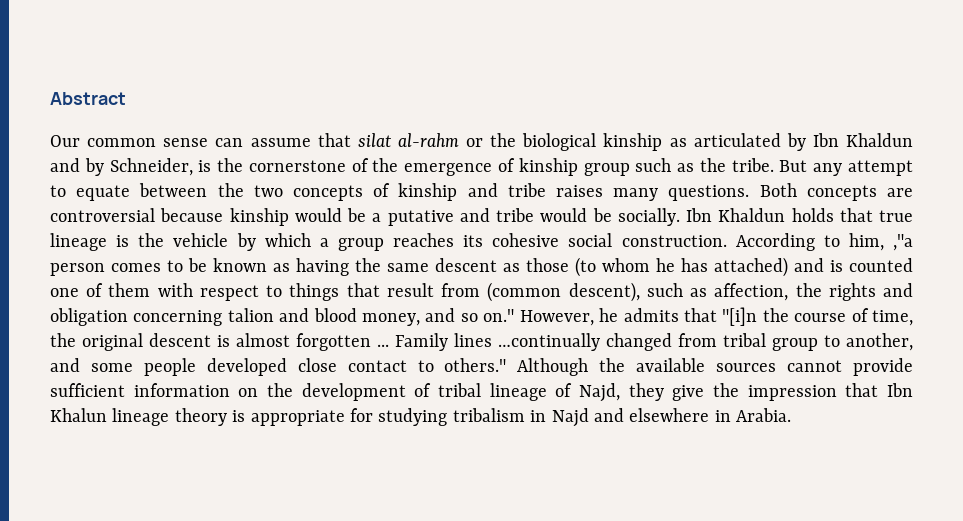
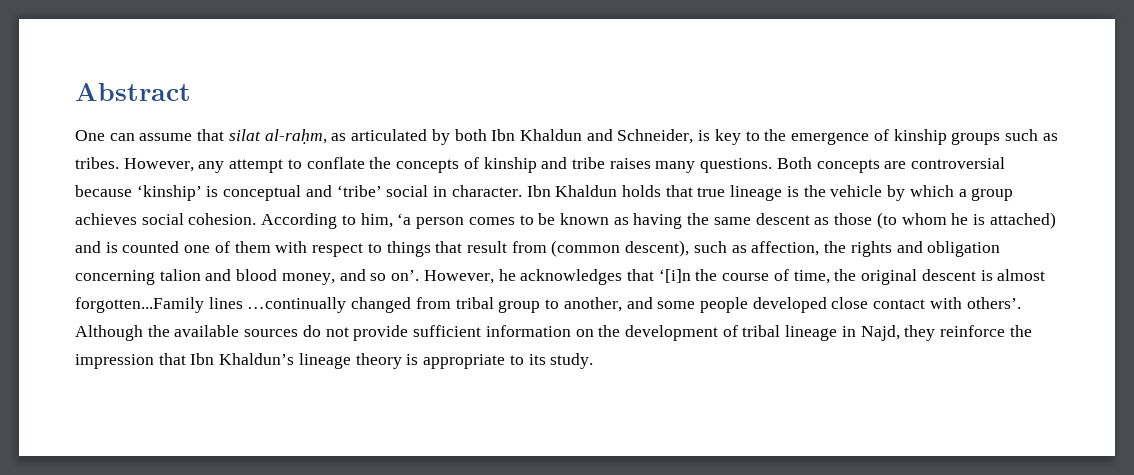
- Our common sense can assume that silat al-rahm or the biological kinship as articulated by Ibn Khaldun and by Schneider, is the cornerstone of the emergence of kinship group such as the tribe. But any attempt to equate between the two concepts of kinship and tribe raises many questions.
+ One can assume that silat al-raḥm, as articulated by both Ibn Khaldun and Schneider, is key to the emergence of kinship groups such as tribes. However, any attempt to conflate the concepts of kinship and tribe raises many questions.
- Both concepts are controversial because kinship would be a putative and tribe would be socially.
+ Both concepts are controversial because ‘kinship’ is conceptual and ‘tribe’ social in character.
- Ibn Khaldun holds that true lineage is the vehicle by which a group reaches its cohesive social construction.
+ Ibn Khaldun holds that true lineage is the vehicle by which a group achieves social cohesion.
- According to him, ,"a person comes to be known as having the same descent as those (to whom he has attached) and is counted one of them with respect to things that result from (common descent), such as affection, the rights and obligation concerning talion and blood money, and so on."
+ According to him, ‘a person comes to be known as having the same descent as those (to whom he is attached) and is counted one of them with respect to things that result from (common descent), such as affection, the rights and obligation concerning talion and blood money, and so on’.
- However, he admits that "[i]n the course of time, the original descent is almost forgotten ... Family lines …continually changed from tribal group to another, and some people developed close contact to others."
+ However, he acknowledges that ‘[i]n the course of time, the original descent is almost forgotten...Family lines …continually changed from tribal group to another, and some people developed close contact with others’.
- Although the available sources cannot provide sufficient information on the development of tribal lineage of Najd, they give the impression that Ibn Khalun lineage theory is appropriate for studying tribalism in Najd and elsewhere in Arabia.
+ Although the available sources do not provide sufficient information on the development of tribal lineage in Najd, they reinforce the impression that Ibn Khaldun’s lineage theory is appropriate to its study.

